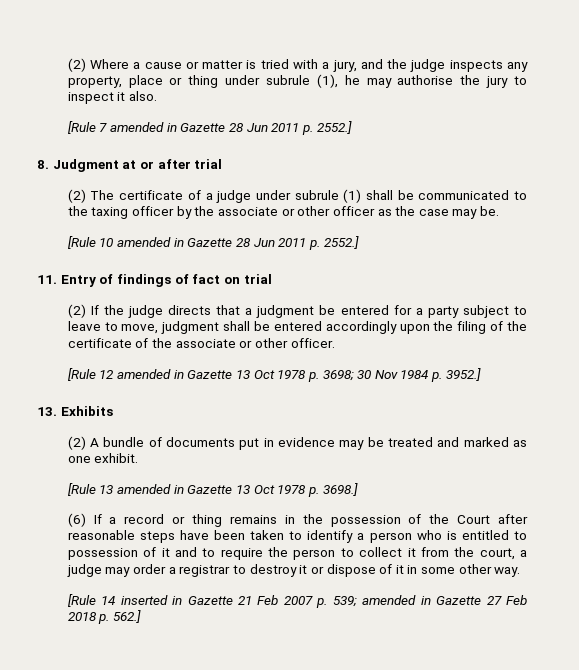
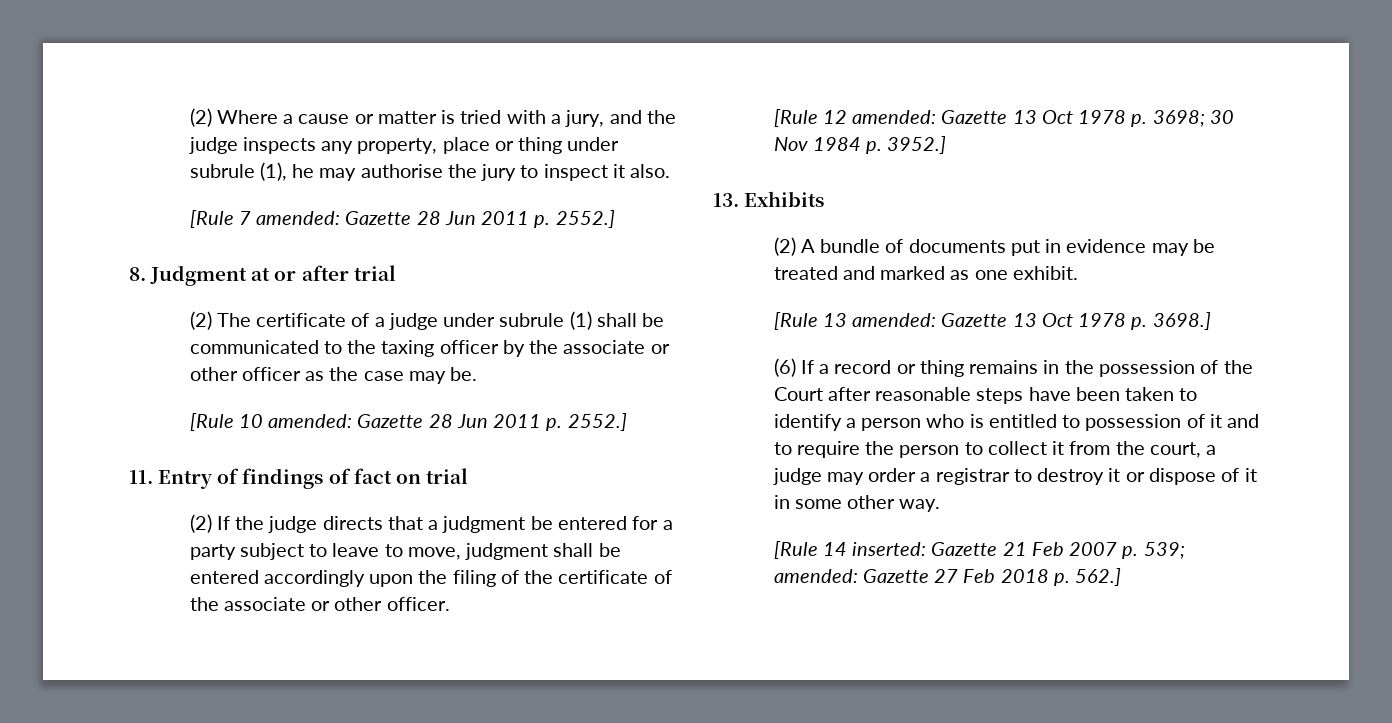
- [Rule 7 amended in Gazette 28 Jun 2011 p. 2552.]
+ [Rule 7 amended: Gazette 28 Jun 2011 p. 2552.]
- [Rule 10 amended in Gazette 28 Jun 2011 p. 2552.]
+ [Rule 10 amended: Gazette 28 Jun 2011 p. 2552.]
- [Rule 12 amended in Gazette 13 Oct 1978 p. 3698; 30 Nov 1984 p. 3952.]
+ [Rule 12 amended: Gazette 13 Oct 1978 p. 3698; 30 Nov 1984 p. 3952.]
- [Rule 13 amended in Gazette 13 Oct 1978 p. 3698.]
+ [Rule 13 amended: Gazette 13 Oct 1978 p. 3698.]
- [Rule 14 inserted in Gazette 21 Feb 2007 p. 539; amended in Gazette 27 Feb 2018 p. 562.]
+ [Rule 14 inserted: Gazette 21 Feb 2007 p. 539; amended: Gazette 27 Feb 2018 p. 562.]

